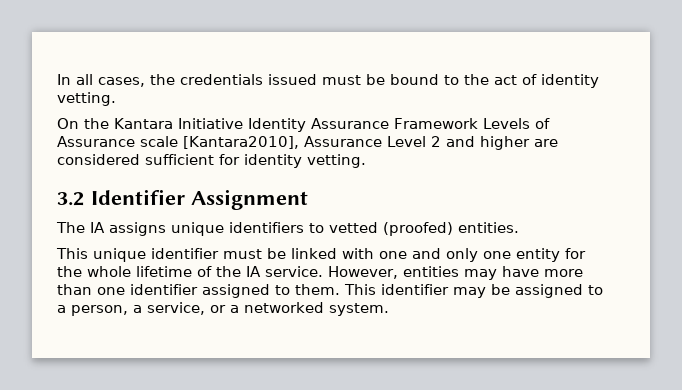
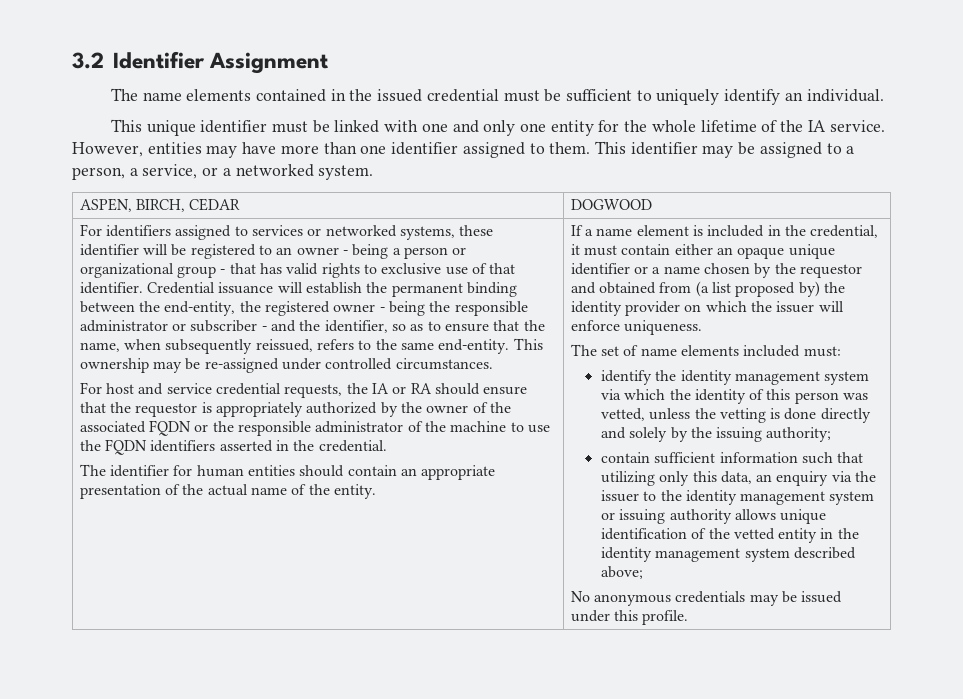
- In all cases, the credentials issued must be bound to the act of identity vetting.
- On the Kantara Initiative Identity Assurance Framework Levels of Assurance scale [Kantara2010], Assurance Level 2 and higher are considered sufficient for identity vetting.
  3.2 Identifier Assignment
- The IA assigns unique identifiers to vetted (proofed) entities.
+ The name elements contained in the issued credential must be sufficient to uniquely identify an individual.
+ ASPEN, BIRCH, CEDAR | DOGWOOD
+ For identifiers assigned to services or networked systems, these identifier will be registered to an owner - being a person or organizational group - that has valid rights to exclusive use of that identifier. Credential issuance will establish the permanent binding between the end-entity, the registered owner - being the responsible administrator or subscriber - and the identifier, so as to ensure that the name, when subsequently reissued, refers to the same end-entity. This ownership may be re-assigned under controlled circumstances.
+ For host and service credential requests, the IA or RA should ensure that the requestor is appropriately authorized by the owner of the associated FQDN or the responsible administrator of the machine to use the FQDN identifiers asserted in the credential.
+ The identifier for human entities should contain an appropriate presentation of the actual name of the entity. | If a name element is included in the credential, it must contain either an opaque unique identifier or a name chosen by the requestor and obtained from (a list proposed by) the identity provider on which the issuer will enforce uniqueness.
+ The set of name elements included must:
+ identify the identity management system via which the identity of this person was vetted, unless the vetting is done directly and solely by the issuing authority;
+ contain sufficient information such that utilizing only this data, an enquiry via the issuer to the identity management system or issuing authority allows unique identification of the vetted entity in the identity management system described above;
+ No anonymous credentials may be issued under this profile.

